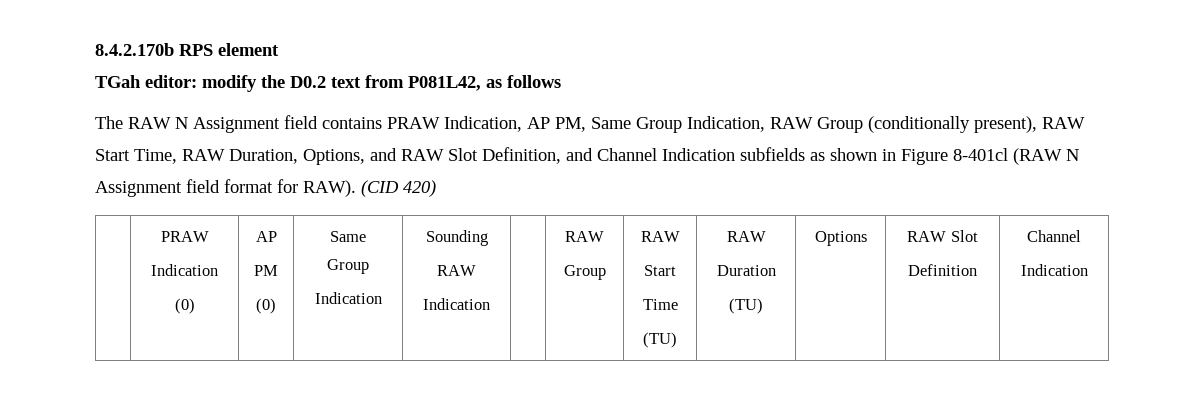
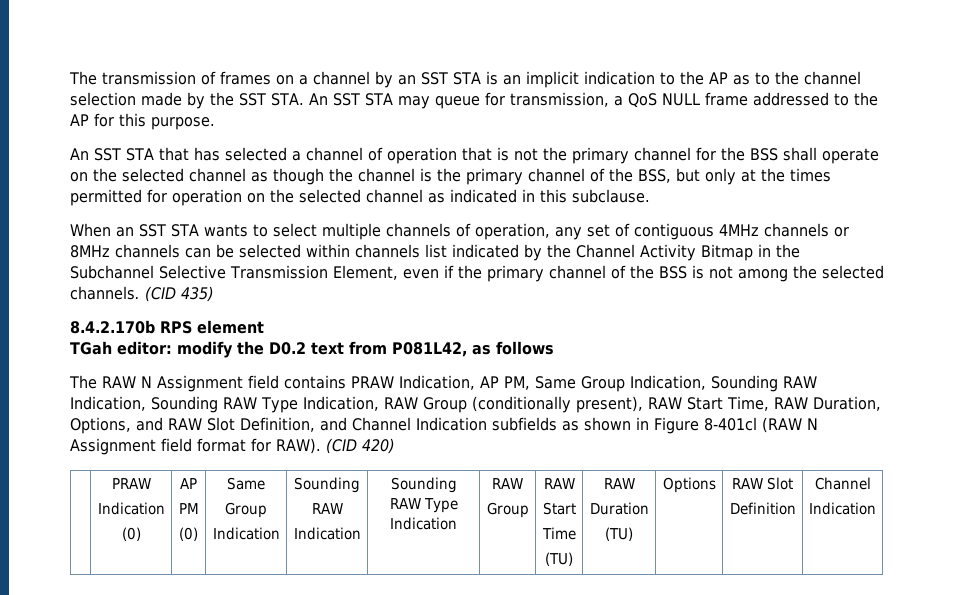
+ The transmission of frames on a channel by an SST STA is an implicit indication to the AP as to the channel selection made by the SST STA. An SST STA may queue for transmission, a QoS NULL frame addressed to the AP for this purpose.
+ An SST STA that has selected a channel of operation that is not the primary channel for the BSS shall operate on the selected channel as though the channel is the primary channel of the BSS, but only at the times permitted for operation on the selected channel as indicated in this subclause.
+ When an SST STA wants to select multiple channels of operation, any set of contiguous 4MHz channels or 8MHz channels can be selected within channels list indicated by the Channel Activity Bitmap in the Subchannel Selective Transmission Element, even if the primary channel of the BSS is not among the selected channels. (CID 435)
- The RAW N Assignment field contains PRAW Indication, AP PM, Same Group Indication, RAW Group (conditionally present), RAW Start Time, RAW Duration, Options, and RAW Slot Definition, and Channel Indication subfields as shown in Figure 8-401cl (RAW N Assignment field format for RAW).
+ The RAW N Assignment field contains PRAW Indication, AP PM, Same Group Indication, Sounding RAW Indication, Sounding RAW Type Indication, RAW Group (conditionally present), RAW Start Time, RAW Duration, Options, and RAW Slot Definition, and Channel Indication subfields as shown in Figure 8-401cl (RAW N Assignment field format for RAW).
  | PRAW
  Indication
  (0) | AP
  PM
  (0) | Same
  Group
  Indication | Sounding
  RAW
- Indication | | RAW
+ Indication | Sounding RAW Type Indication | RAW

